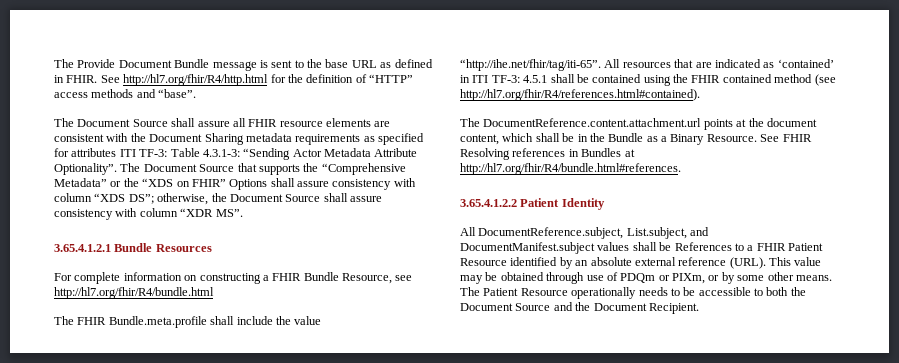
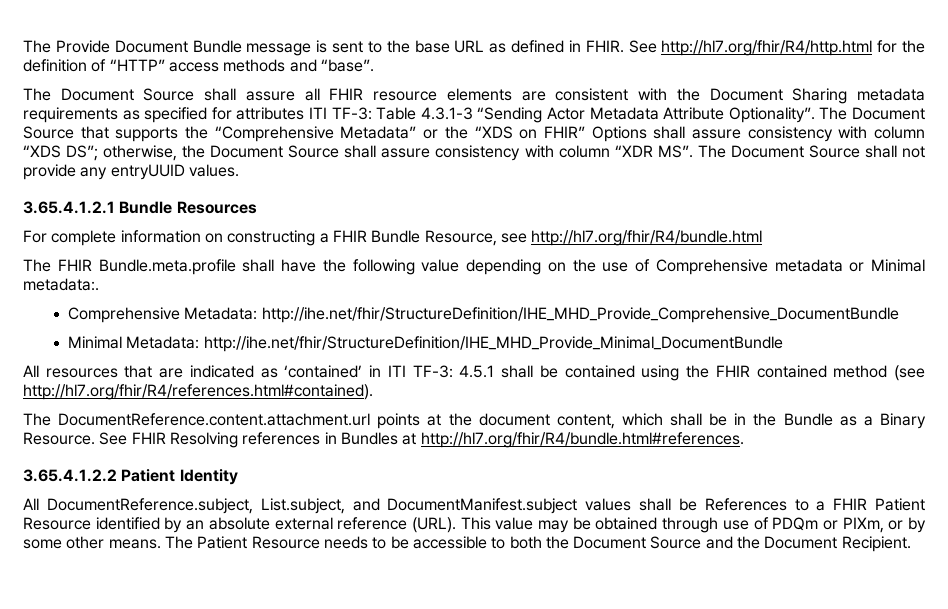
- The Document Source shall assure all FHIR resource elements are consistent with the Document Sharing metadata requirements as specified for attributes ITI TF-3: Table 4.3.1-3: “Sending Actor Metadata Attribute Optionality”.
+ The Document Source shall assure all FHIR resource elements are consistent with the Document Sharing metadata requirements as specified for attributes ITI TF-3: Table 4.3.1-3 “Sending Actor Metadata Attribute Optionality”.
- The Document Source that supports the “Comprehensive Metadata” or the “XDS on FHIR” Options shall assure consistency with column “XDS DS”; otherwise, the Document Source shall assure consistency with column “XDR MS”.
+ The Document Source that supports the “Comprehensive Metadata” or the “XDS on FHIR” Options shall assure consistency with column “XDS DS”; otherwise, the Document Source shall assure consistency with column “XDR MS”. The Document Source shall not provide any entryUUID values.
- The FHIR Bundle.meta.profile shall include the value “http://ihe.net/fhir/tag/iti-65”. All resources that are indicated as ‘contained’ in ITI TF-3: 4.5.1 shall be contained using the FHIR contained method (see http://hl7.org/fhir/R4/references.html#contained).
+ The FHIR Bundle.meta.profile shall have the following value depending on the use of Comprehensive metadata or Minimal metadata:.
+ Comprehensive Metadata: http://ihe.net/fhir/StructureDefinition/IHE_MHD_Provide_Comprehensive_DocumentBundle
+ Minimal Metadata: http://ihe.net/fhir/StructureDefinition/IHE_MHD_Provide_Minimal_DocumentBundle
+ All resources that are indicated as ‘contained’ in ITI TF-3: 4.5.1 shall be contained using the FHIR contained method (see http://hl7.org/fhir/R4/references.html#contained).
- The Patient Resource operationally needs to be accessible to both the Document Source and the Document Recipient.
+ The Patient Resource needs to be accessible to both the Document Source and the Document Recipient.

